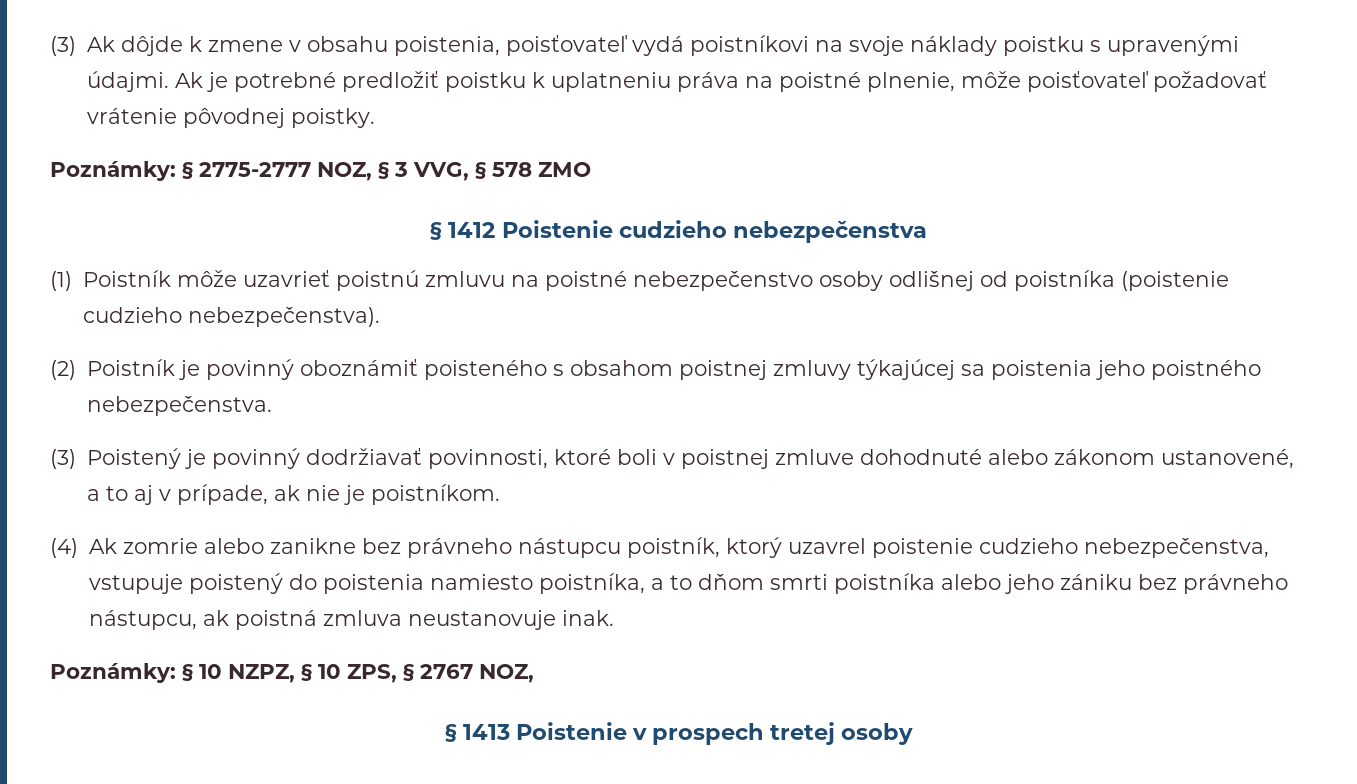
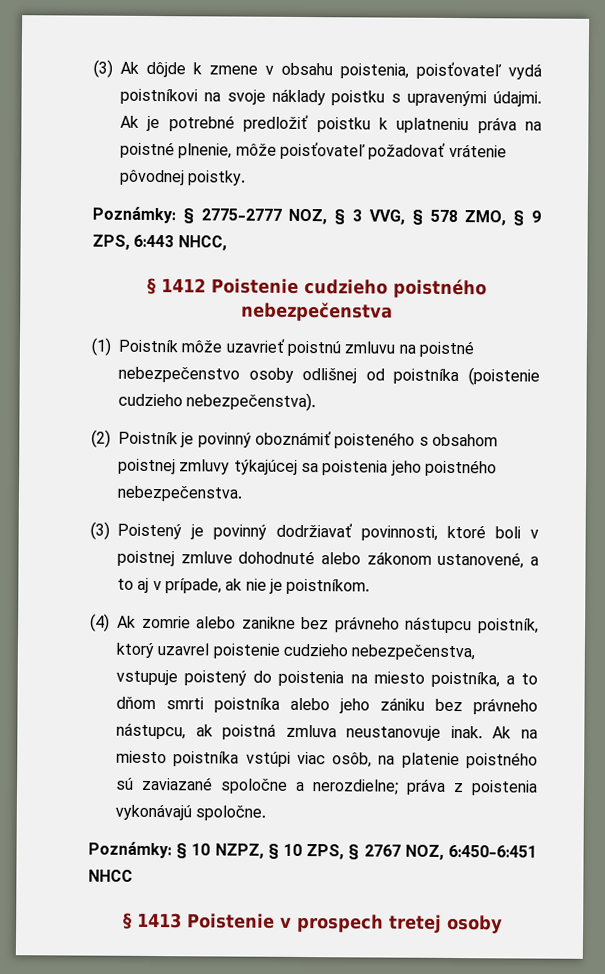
- Poznámky: § 2775-2777 NOZ, § 3 VVG, § 578 ZMO
+ Poznámky: § 2775-2777 NOZ, § 3 VVG, § 578 ZMO, § 9 ZPS, 6:443 NHCC,
- § 1412 Poistenie cudzieho nebezpečenstva
+ § 1412 Poistenie cudzieho poistného nebezpečenstva
- (4) Ak zomrie alebo zanikne bez právneho nástupcu poistník, ktorý uzavrel poistenie cudzieho nebezpečenstva, vstupuje poistený do poistenia namiesto poistníka, a to dňom smrti poistníka alebo jeho zániku bez právneho nástupcu, ak poistná zmluva neustanovuje inak.
+ (4) Ak zomrie alebo zanikne bez právneho nástupcu poistník, ktorý uzavrel poistenie cudzieho nebezpečenstva, vstupuje poistený do poistenia na miesto poistníka, a to dňom smrti poistníka alebo jeho zániku bez právneho nástupcu, ak poistná zmluva neustanovuje inak. Ak na miesto poistníka vstúpi viac osôb, na platenie poistného sú zaviazané spoločne a nerozdielne; práva z poistenia vykonávajú spoločne.
- Poznámky: § 10 NZPZ, § 10 ZPS, § 2767 NOZ,
+ Poznámky: § 10 NZPZ, § 10 ZPS, § 2767 NOZ, 6:450-6:451 NHCC

